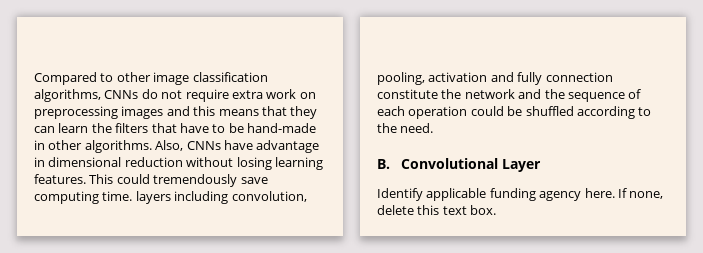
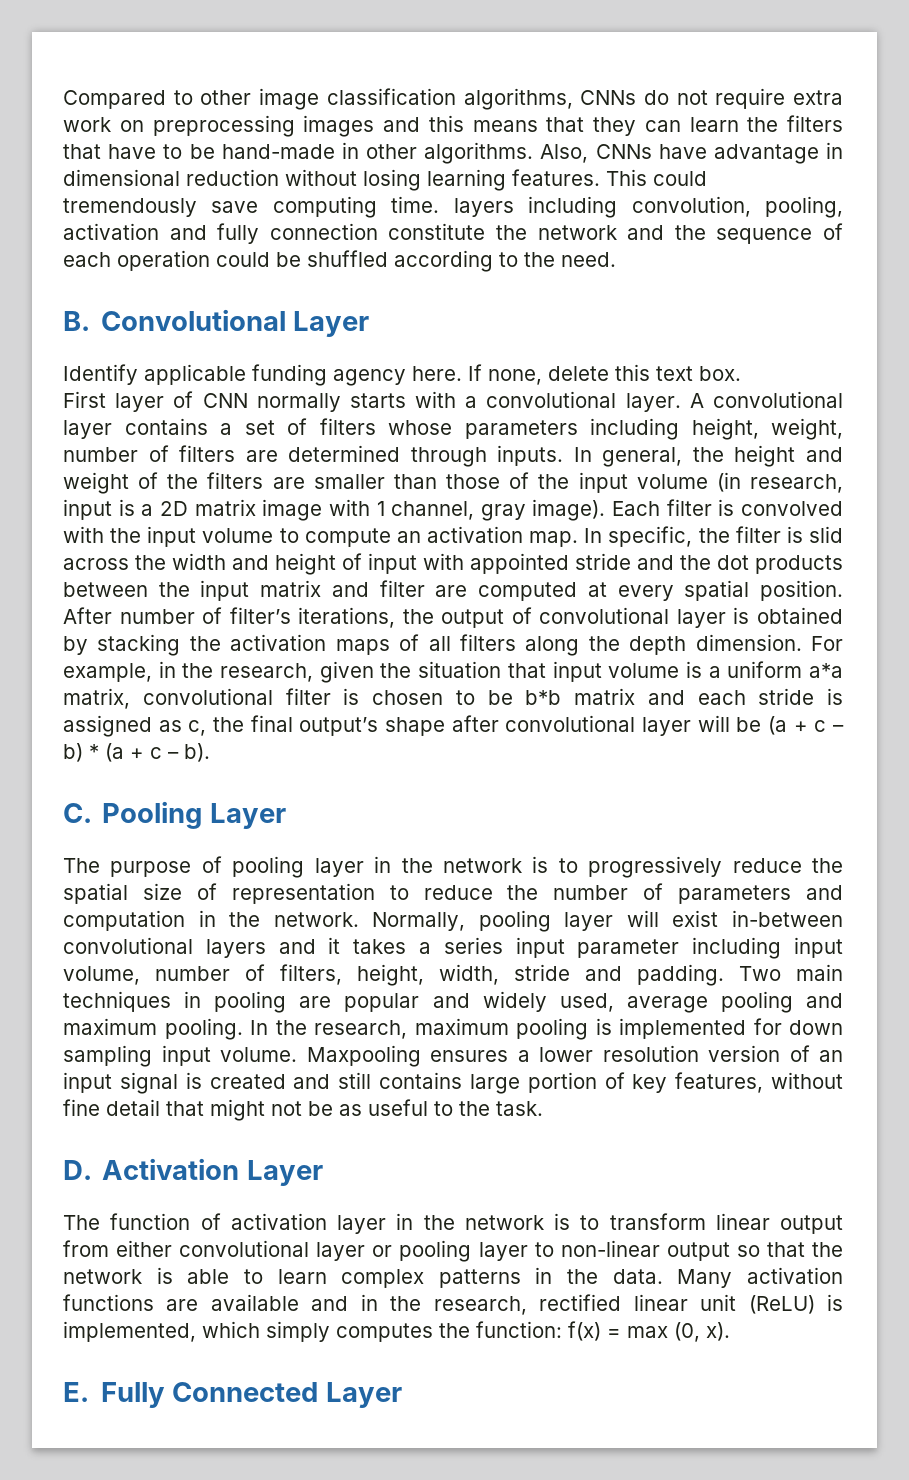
+ First layer of CNN normally starts with a convolutional layer. A convolutional layer contains a set of filters whose parameters including height, weight, number of filters are determined through inputs. In general, the height and weight of the filters are smaller than those of the input volume (in research, input is a 2D matrix image with 1 channel, gray image). Each filter is convolved with the input volume to compute an activation map. In specific, the filter is slid across the width and height of input with appointed stride and the dot products between the input matrix and filter are computed at every spatial position. After number of filter’s iterations, the output of convolutional layer is obtained by stacking the activation maps of all filters along the depth dimension. For example, in the research, given the situation that input volume is a uniform a*a matrix, convolutional filter is chosen to be b*b matrix and each stride is assigned as c, the final output’s shape after convolutional layer will be (a + c – b) * (a + c – b).
+ C. Pooling Layer
+ The purpose of pooling layer in the network is to progressively reduce the spatial size of representation to reduce the number of parameters and computation in the network. Normally, pooling layer will exist in-between convolutional layers and it takes a series input parameter including input volume, number of filters, height, width, stride and padding. Two main techniques in pooling are popular and widely used, average pooling and maximum pooling. In the research, maximum pooling is implemented for down sampling input volume. Maxpooling ensures a lower resolution version of an input signal is created and still contains large portion of key features, without fine detail that might not be as useful to the task.
+ D. Activation Layer
+ The function of activation layer in the network is to transform linear output from either convolutional layer or pooling layer to non-linear output so that the network is able to learn complex patterns in the data. Many activation functions are available and in the research, rectified linear unit (ReLU) is implemented, which simply computes the function: f(x) = max (0, x).
+ E. Fully Connected Layer

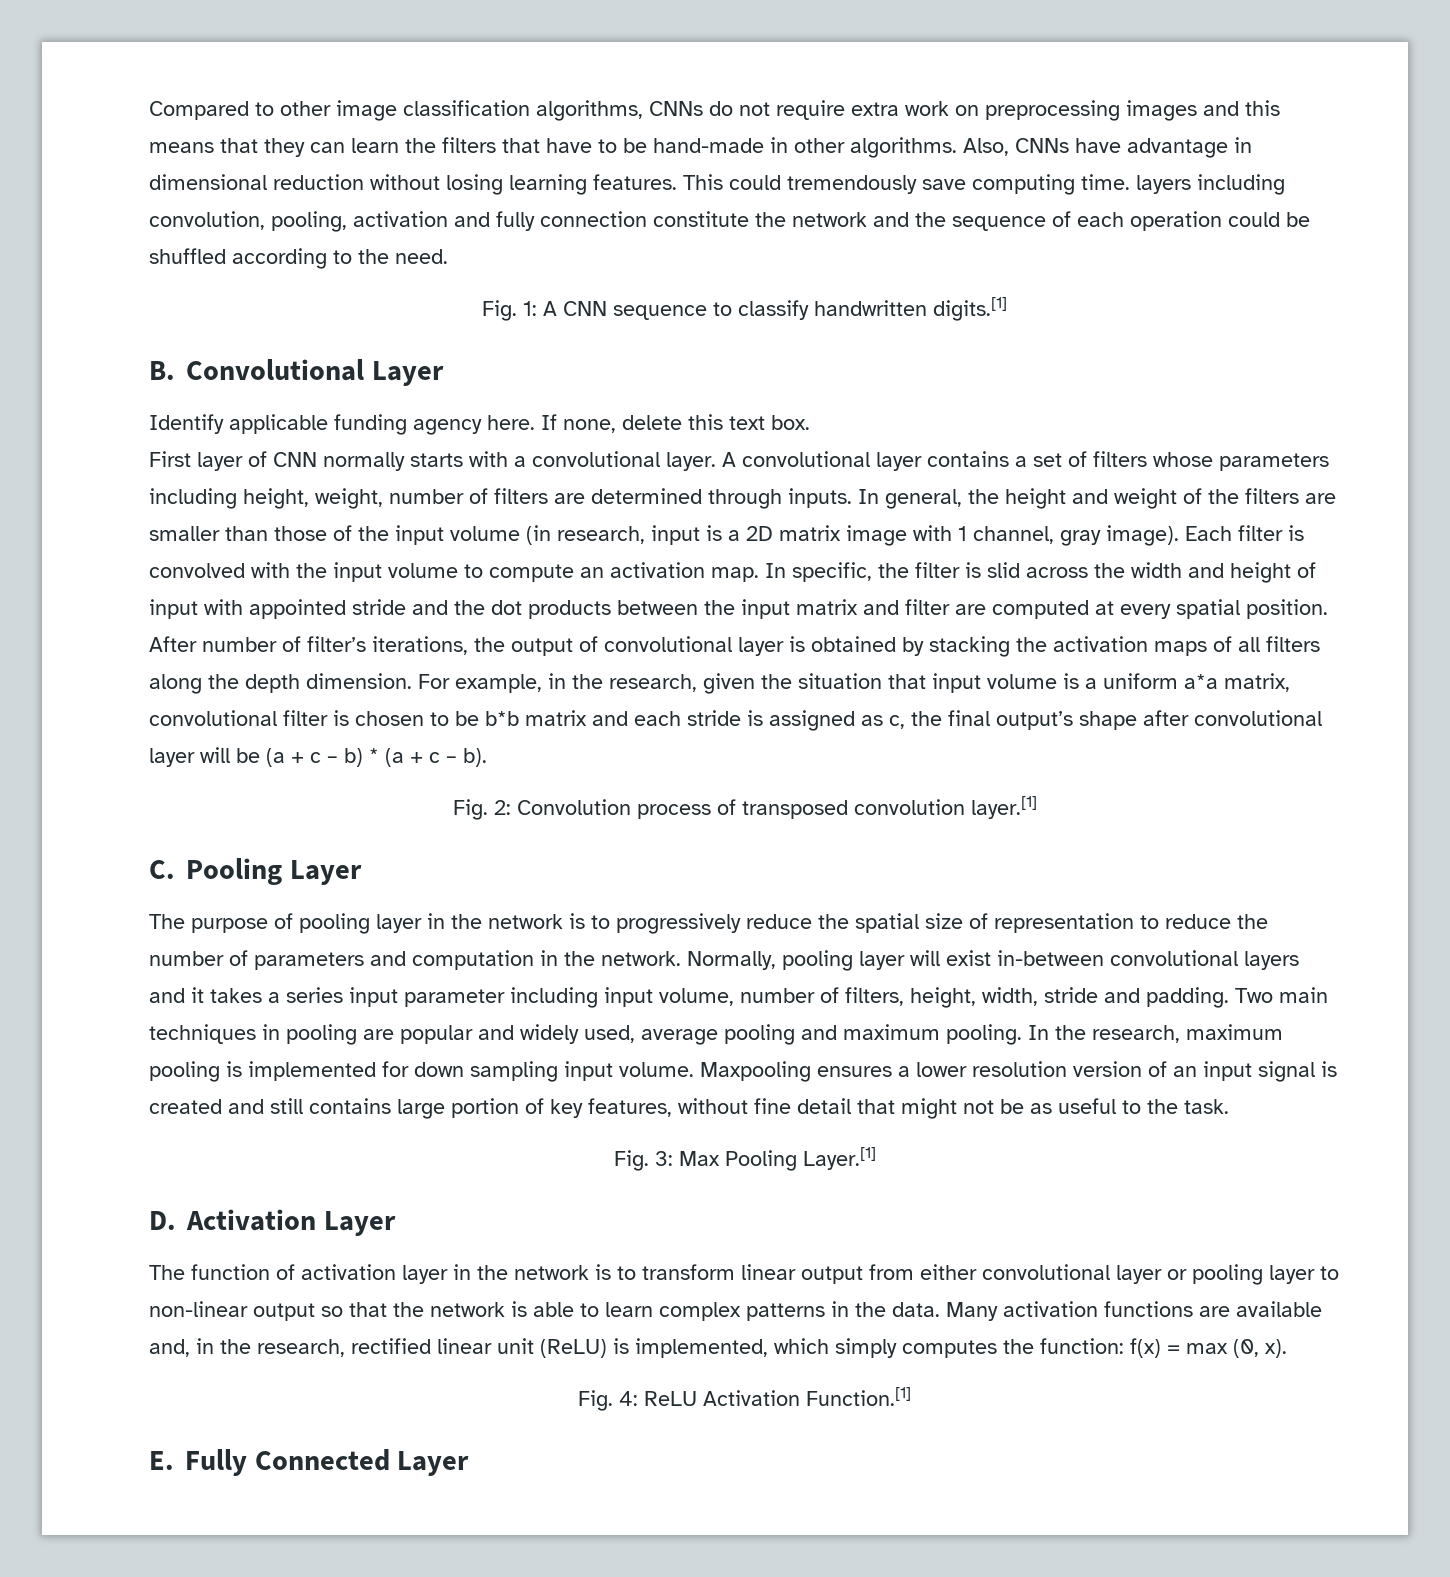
+ Fig. 1: A CNN sequence to classify handwritten digits.[1]
+ Fig. 2: Convolution process of transposed convolution layer.[1]
+ Fig. 3: Max Pooling Layer.[1]
- Many activation functions are available and in the research, rectified linear unit (ReLU) is implemented, which simply computes the function: f(x) = max (0, x).
+ Many activation functions are available and, in the research, rectified linear unit (ReLU) is implemented, which simply computes the function: f(x) = max (0, x).
+ Fig. 4: ReLU Activation Function.[1]

